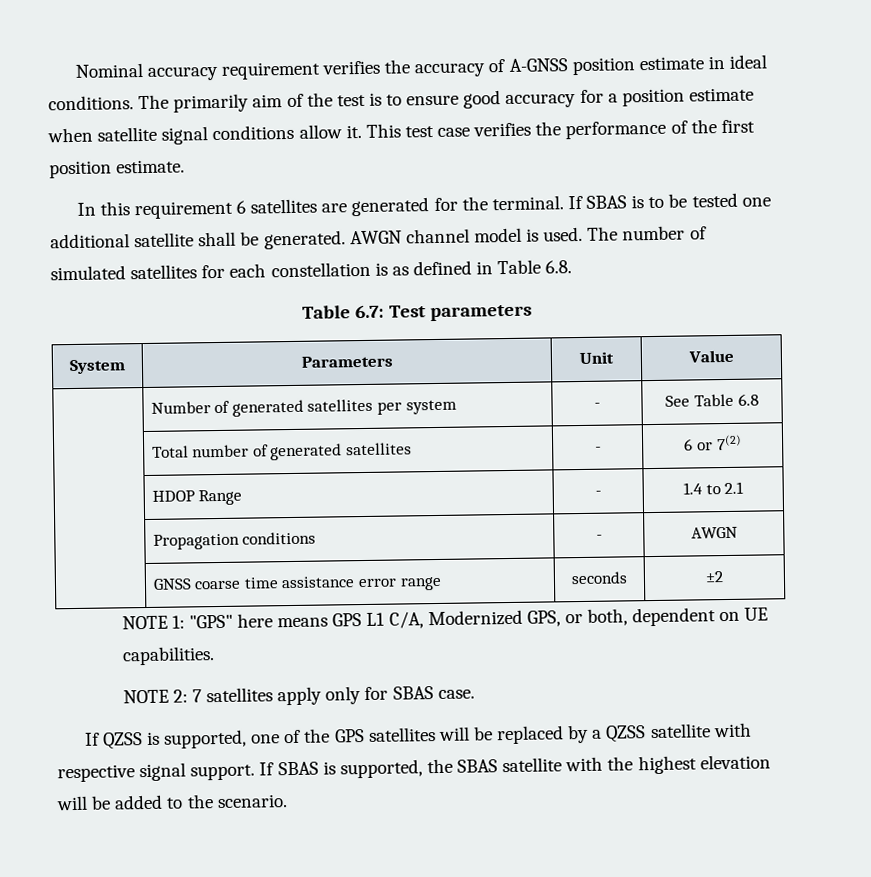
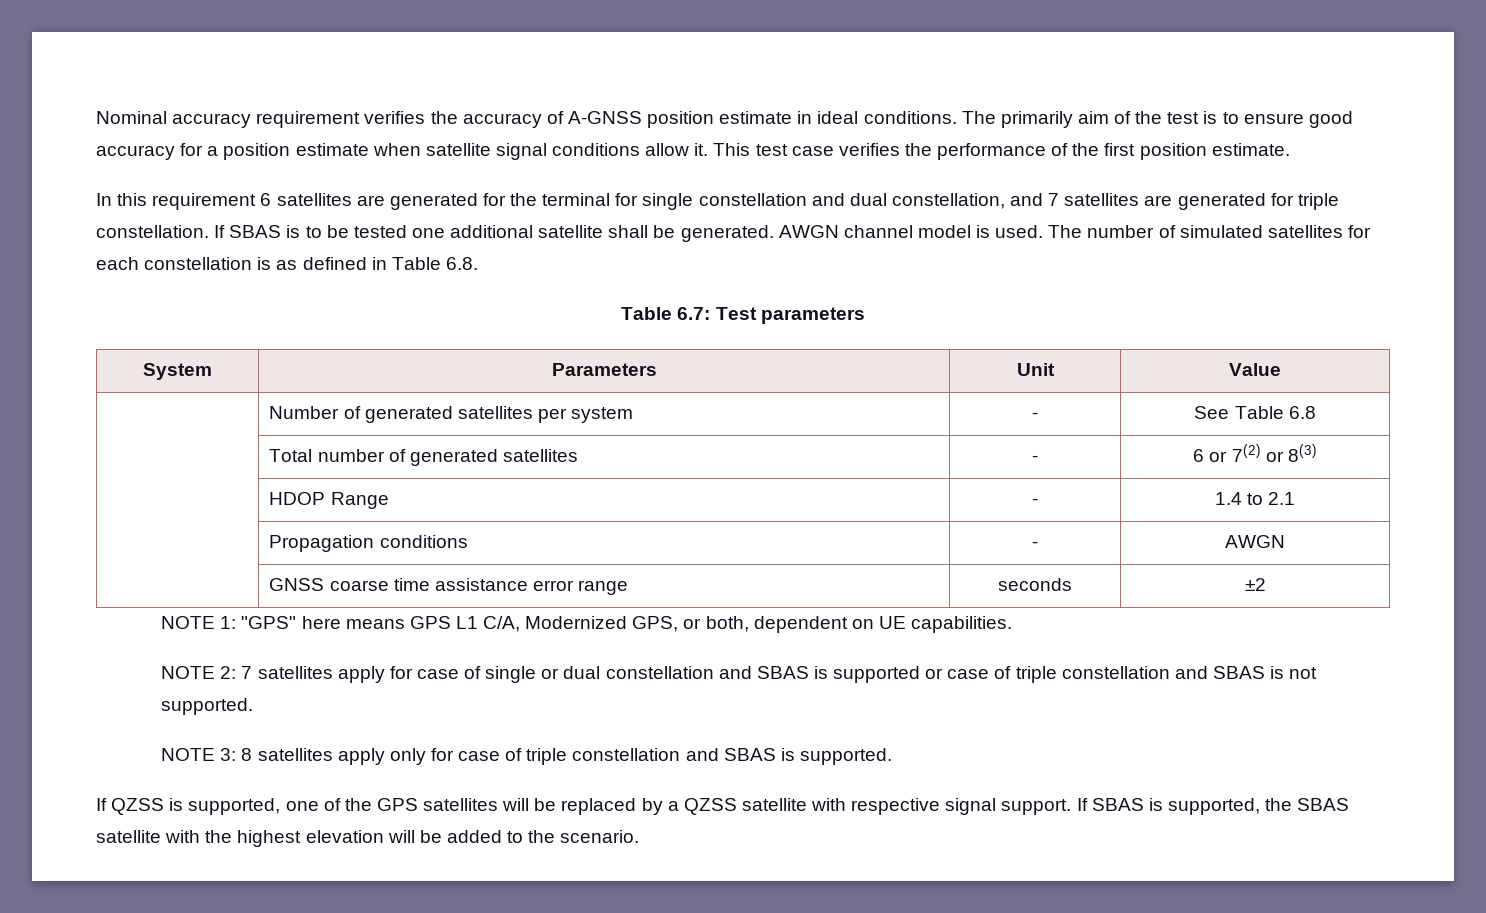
- In this requirement 6 satellites are generated for the terminal.
+ In this requirement 6 satellites are generated for the terminal for single constellation and dual constellation, and 7 satellites are generated for triple constellation.
- | Total number of generated satellites | - | 6 or 7(2)
+ | Total number of generated satellites | - | 6 or 7(2) or 8(3)
- NOTE 2: 7 satellites apply only for SBAS case.
+ NOTE 2: 7 satellites apply for case of single or dual constellation and SBAS is supported or case of triple constellation and SBAS is not supported.
+ NOTE 3: 8 satellites apply only for case of triple constellation and SBAS is supported.

